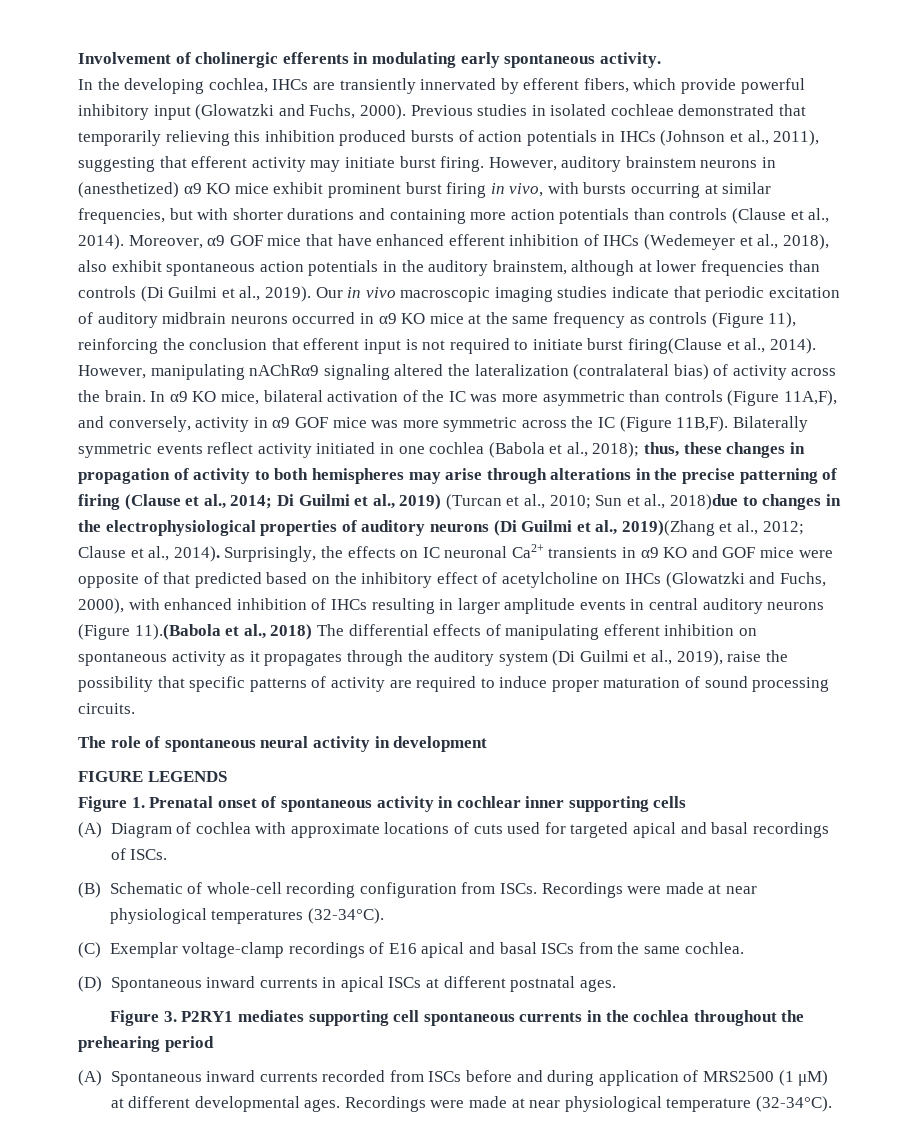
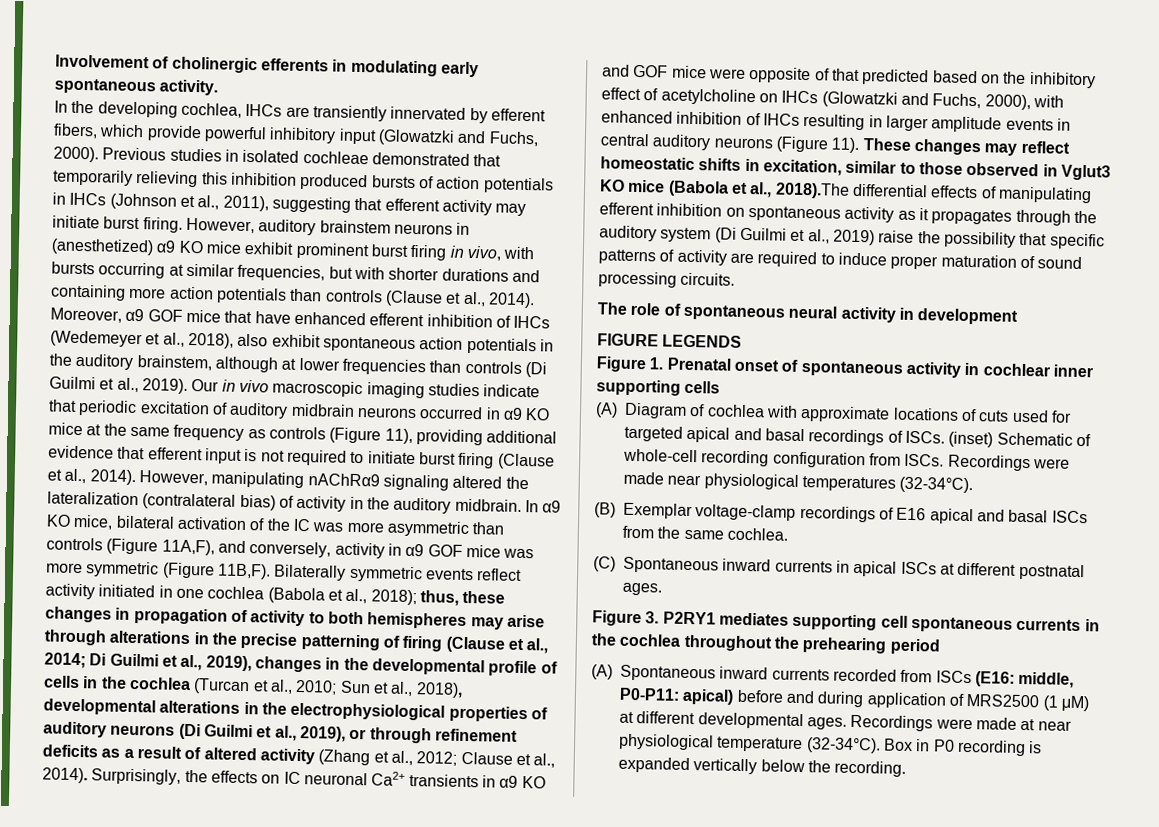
- Our in vivo macroscopic imaging studies indicate that periodic excitation of auditory midbrain neurons occurred in α9 KO mice at the same frequency as controls (Figure 11), reinforcing the conclusion that efferent input is not required to initiate burst firing(Clause et al., 2014).
+ Our in vivo macroscopic imaging studies indicate that periodic excitation of auditory midbrain neurons occurred in α9 KO mice at the same frequency as controls (Figure 11), providing additional evidence that efferent input is not required to initiate burst firing (Clause et al., 2014).
- However, manipulating nAChRα9 signaling altered the lateralization (contralateral bias) of activity across the brain.
+ However, manipulating nAChRα9 signaling altered the lateralization (contralateral bias) of activity in the auditory midbrain.
- In α9 KO mice, bilateral activation of the IC was more asymmetric than controls (Figure 11A,F), and conversely, activity in α9 GOF mice was more symmetric across the IC (Figure 11B,F).
+ In α9 KO mice, bilateral activation of the IC was more asymmetric than controls (Figure 11A,F), and conversely, activity in α9 GOF mice was more symmetric (Figure 11B,F).
- Di Guilmi et al., 2019) (Turcan et al., 2010;
+ Di Guilmi et al., 2019), changes in the developmental profile of cells in the cochlea (Turcan et al., 2010;
- Sun et al., 2018)due to changes in the electrophysiological properties of auditory neurons (Di Guilmi et al., 2019)(Zhang et al., 2012;
+ Sun et al., 2018), developmental alterations in the electrophysiological properties of auditory neurons (Di Guilmi et al., 2019), or through refinement deficits as a result of altered activity (Zhang et al., 2012;
- Surprisingly, the effects on IC neuronal Ca2+ transients in α9 KO and GOF mice were opposite of that predicted based on the inhibitory effect of acetylcholine on IHCs (Glowatzki and Fuchs, 2000), with enhanced inhibition of IHCs resulting in larger amplitude events in central auditory neurons (Figure 11).(Babola et al., 2018) The differential effects of manipulating efferent inhibition on spontaneous activity as it propagates through the auditory system (Di Guilmi et al., 2019), raise the possibility that specific patterns of activity are required to induce proper maturation of sound processing circuits.
+ Surprisingly, the effects on IC neuronal Ca2+ transients in α9 KO and GOF mice were opposite of that predicted based on the inhibitory effect of acetylcholine on IHCs (Glowatzki and Fuchs, 2000), with enhanced inhibition of IHCs resulting in larger amplitude events in central auditory neurons (Figure 11). These changes may reflect homeostatic shifts in excitation, similar to those observed in Vglut3 KO mice (Babola et al., 2018).The differential effects of manipulating efferent inhibition on spontaneous activity as it propagates through the auditory system (Di Guilmi et al., 2019) raise the possibility that specific patterns of activity are required to induce proper maturation of sound processing circuits.
- (A) Diagram of cochlea with approximate locations of cuts used for targeted apical and basal recordings of ISCs.
- (B) Schematic of whole-cell recording configuration from ISCs.
+ (A) Diagram of cochlea with approximate locations of cuts used for targeted apical and basal recordings of ISCs. (inset) Schematic of whole-cell recording configuration from ISCs.
- Recordings were made at near physiological temperatures (32-34°C).
+ Recordings were made near physiological temperatures (32-34°C).
- (C) Exemplar voltage-clamp recordings of E16 apical and basal ISCs from the same cochlea.
+ (B) Exemplar voltage-clamp recordings of E16 apical and basal ISCs from the same cochlea.
- (D) Spontaneous inward currents in apical ISCs at different postnatal ages.
+ (C) Spontaneous inward currents in apical ISCs at different postnatal ages.
- (A) Spontaneous inward currents recorded from ISCs before and during application of MRS2500 (1 μM) at different developmental ages.
+ (A) Spontaneous inward currents recorded from ISCs (E16: middle, P0-P11: apical) before and during application of MRS2500 (1 μM) at different developmental ages.
+ Box in P0 recording is expanded vertically below the recording.

